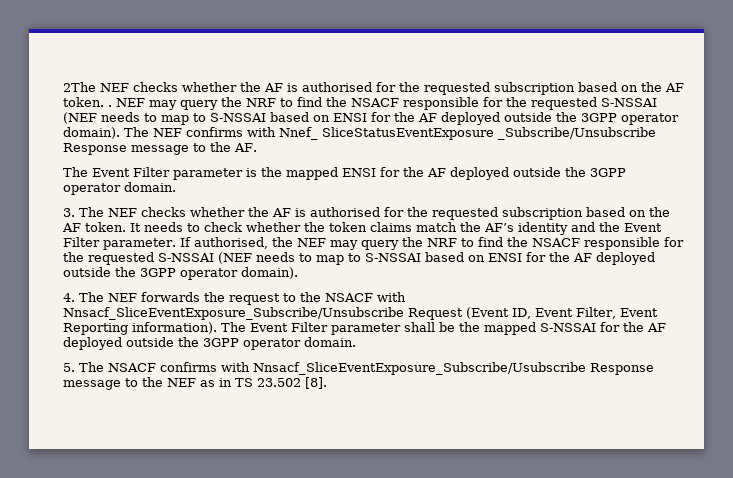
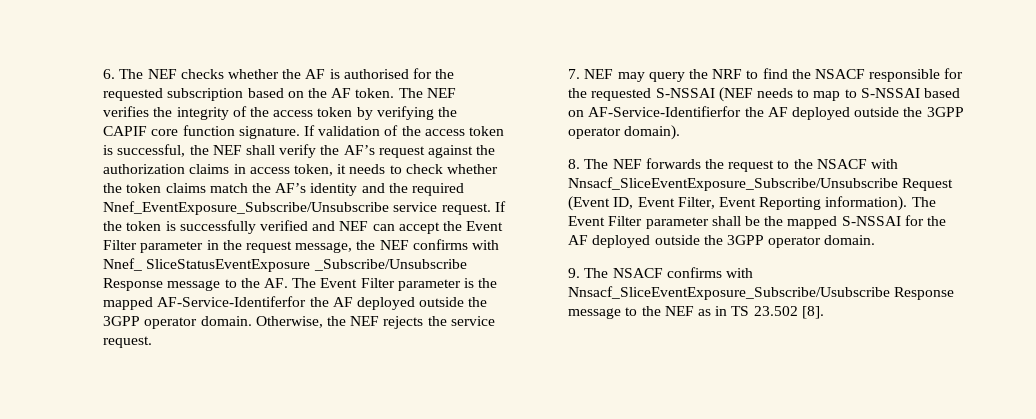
- 2The NEF checks whether the AF is authorised for the requested subscription based on the AF token. . NEF may query the NRF to find the NSACF responsible for the requested S-NSSAI (NEF needs to map to S-NSSAI based on ENSI for the AF deployed outside the 3GPP operator domain). The NEF confirms with Nnef_ SliceStatusEventExposure _Subscribe/Unsubscribe Response message to the AF.
- The Event Filter parameter is the mapped ENSI for the AF deployed outside the 3GPP operator domain.
- 3. The NEF checks whether the AF is authorised for the requested subscription based on the AF token. It needs to check whether the token claims match the AF’s identity and the Event Filter parameter. If authorised, the NEF may query the NRF to find the NSACF responsible for the requested S-NSSAI (NEF needs to map to S-NSSAI based on ENSI for the AF deployed outside the 3GPP operator domain).
+ 6. The NEF checks whether the AF is authorised for the requested subscription based on the AF token. The NEF verifies the integrity of the access token by verifying the CAPIF core function signature. If validation of the access token is successful, the NEF shall verify the AF’s request against the authorization claims in access token, it needs to check whether the token claims match the AF’s identity and the required Nnef_EventExposure_Subscribe/Unsubscribe service request. If the token is successfully verified and NEF can accept the Event Filter parameter in the request message, the NEF confirms with Nnef_ SliceStatusEventExposure _Subscribe/Unsubscribe Response message to the AF. The Event Filter parameter is the mapped AF-Service-Identiferfor the AF deployed outside the 3GPP operator domain. Otherwise, the NEF rejects the service request.
+ 7. NEF may query the NRF to find the NSACF responsible for the requested S-NSSAI (NEF needs to map to S-NSSAI based on AF-Service-Identifierfor the AF deployed outside the 3GPP operator domain).
- 4. The NEF forwards the request to the NSACF with Nnsacf_SliceEventExposure_Subscribe/Unsubscribe Request (Event ID, Event Filter, Event Reporting information).
+ 8. The NEF forwards the request to the NSACF with Nnsacf_SliceEventExposure_Subscribe/Unsubscribe Request (Event ID, Event Filter, Event Reporting information).
- 5. The NSACF confirms with Nnsacf_SliceEventExposure_Subscribe/Usubscribe Response message to the NEF as in TS 23.502 [8].
+ 9. The NSACF confirms with Nnsacf_SliceEventExposure_Subscribe/Usubscribe Response message to the NEF as in TS 23.502 [8].

